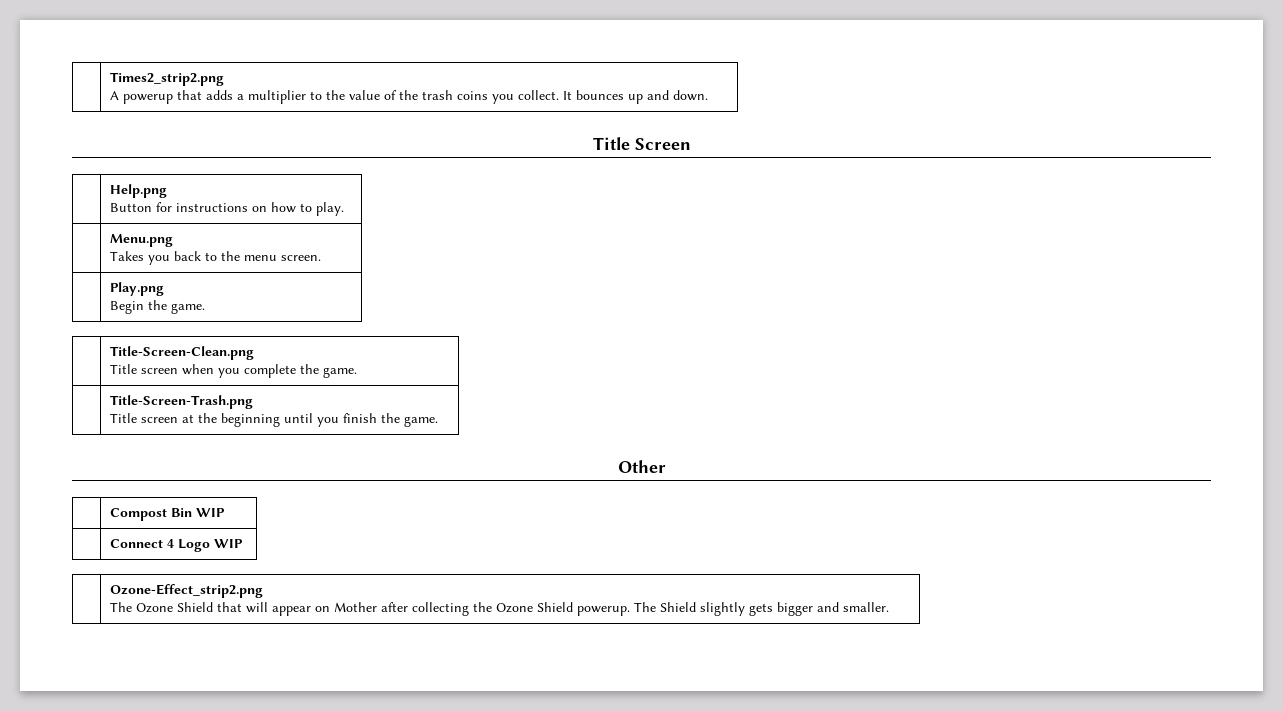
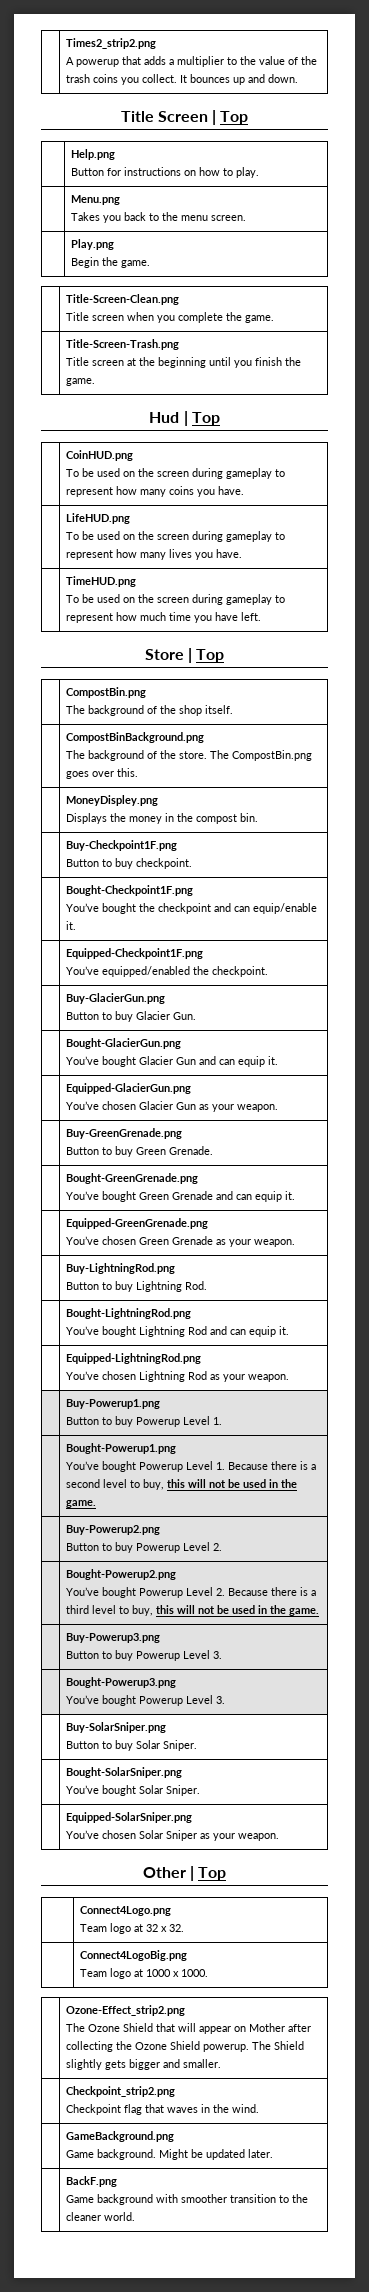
- Title Screen
+ Title Screen | Top
- Other
- | Compost Bin WIP
- | Connect 4 Logo WIP
+ Hud | Top
+ | CoinHUD.png
+ To be used on the screen during gameplay to represent how many coins you have.
+ | LifeHUD.png
+ To be used on the screen during gameplay to represent how many lives you have.
+ | TimeHUD.png
+ To be used on the screen during gameplay to represent how much time you have left.
+ Store | Top
+ | CompostBin.png
+ The background of the shop itself.
+ | CompostBinBackground.png
+ The background of the store. The CompostBin.png goes over this.
+ | MoneyDispley.png
+ Displays the money in the compost bin.
+ | Buy-Checkpoint1F.png
+ Button to buy checkpoint.
+ | Bought-Checkpoint1F.png
+ You’ve bought the checkpoint and can equip/enable it.
+ | Equipped-Checkpoint1F.png
+ You’ve equipped/enabled the checkpoint.
+ | Buy-GlacierGun.png
+ Button to buy Glacier Gun.
+ | Bought-GlacierGun.png
+ You’ve bought Glacier Gun and can equip it.
+ | Equipped-GlacierGun.png
+ You’ve chosen Glacier Gun as your weapon.
+ | Buy-GreenGrenade.png
+ Button to buy Green Grenade.
+ | Bought-GreenGrenade.png
+ You’ve bought Green Grenade and can equip it.
+ | Equipped-GreenGrenade.png
+ You’ve chosen Green Grenade as your weapon.
+ | Buy-LightningRod.png
+ Button to buy Lightning Rod.
+ | Bought-LightningRod.png
+ You’ve bought Lightning Rod and can equip it.
+ | Equipped-LightningRod.png
+ You’ve chosen Lightning Rod as your weapon.
+ | Buy-Powerup1.png
+ Button to buy Powerup Level 1.
+ | Bought-Powerup1.png
+ You’ve bought Powerup Level 1. Because there is a second level to buy, this will not be used in the game.
+ | Buy-Powerup2.png
+ Button to buy Powerup Level 2.
+ | Bought-Powerup2.png
+ You’ve bought Powerup Level 2. Because there is a third level to buy, this will not be used in the game.
+ | Buy-Powerup3.png
+ Button to buy Powerup Level 3.
+ | Bought-Powerup3.png
+ You’ve bought Powerup Level 3.
+ | Buy-SolarSniper.png
+ Button to buy Solar Sniper.
+ | Bought-SolarSniper.png
+ You’ve bought Solar Sniper.
+ | Equipped-SolarSniper.png
+ You’ve chosen Solar Sniper as your weapon.
+ Other | Top
+ | Connect4Logo.png
+ Team logo at 32 x 32.
+ | Connect4LogoBig.png
+ Team logo at 1000 x 1000.
+ | Checkpoint_strip2.png
+ Checkpoint flag that waves in the wind.
+ | GameBackground.png
+ Game background. Might be updated later.
+ | BackF.png
+ Game background with smoother transition to the cleaner world.

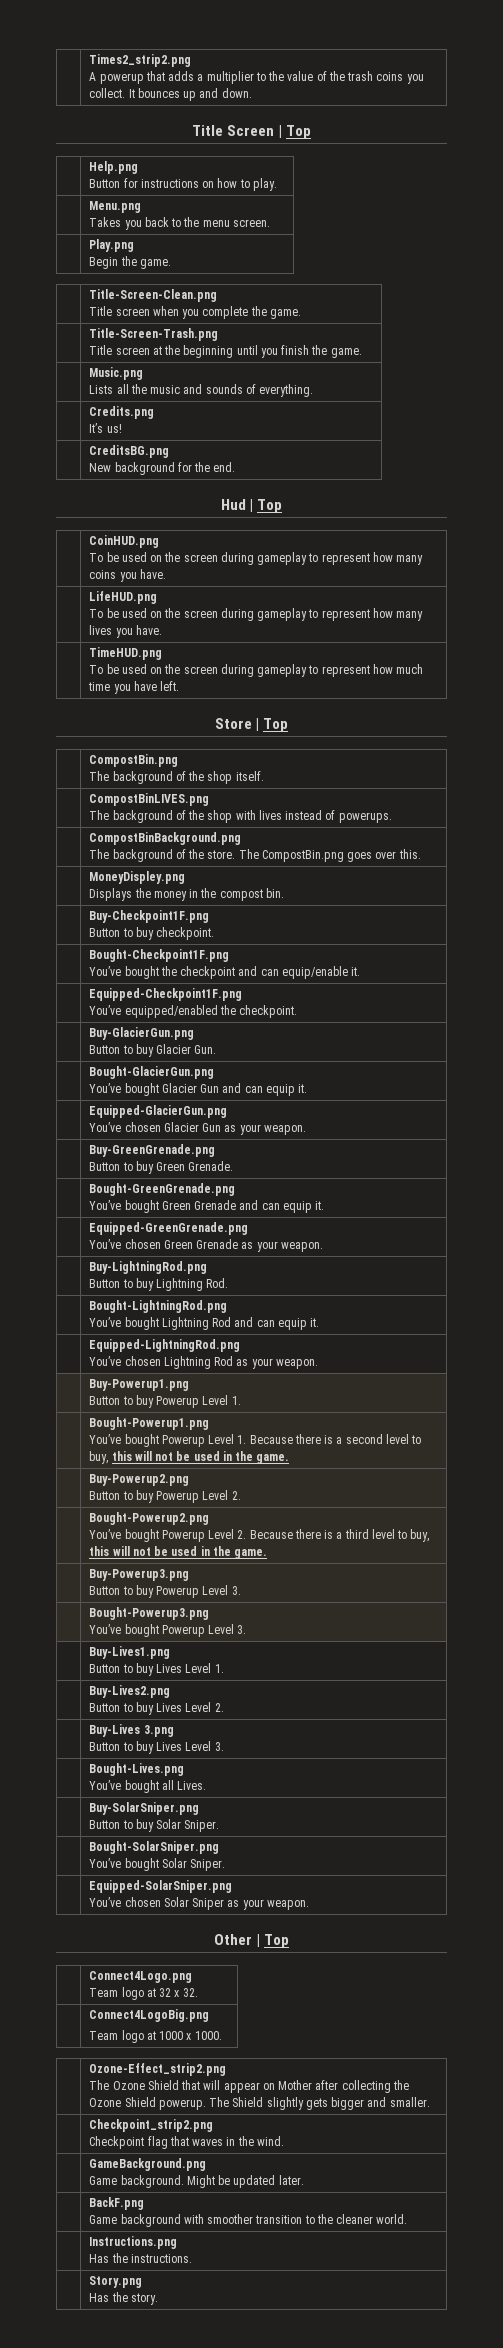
+ | Music.png
+ Lists all the music and sounds of everything.
+ | Credits.png
+ It’s us!
+ | CreditsBG.png
+ New background for the end.
+ | CompostBinLIVES.png
+ The background of the shop with lives instead of powerups.
+ | Buy-Lives1.png
+ Button to buy Lives Level 1.
+ | Buy-Lives2.png
+ Button to buy Lives Level 2.
+ | Buy-Lives 3.png
+ Button to buy Lives Level 3.
+ | Bought-Lives.png
+ You’ve bought all Lives.
+ | Instructions.png
+ Has the instructions.
+ | Story.png
+ Has the story.

